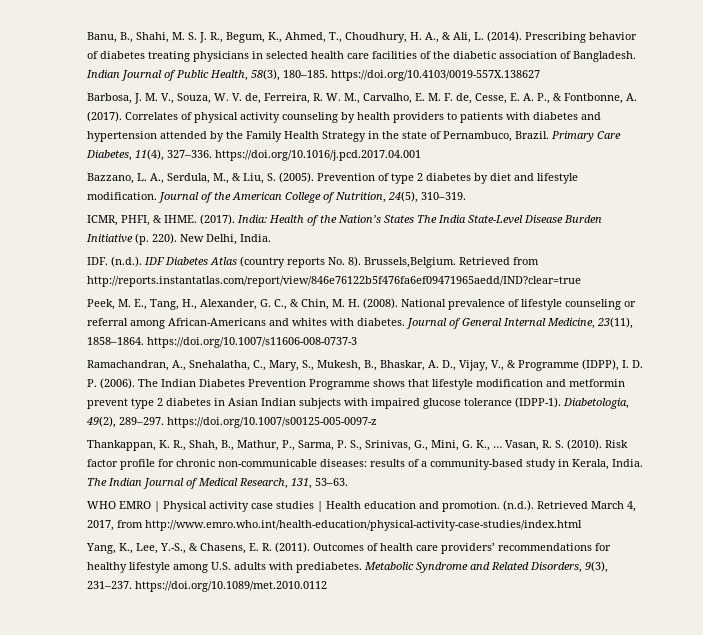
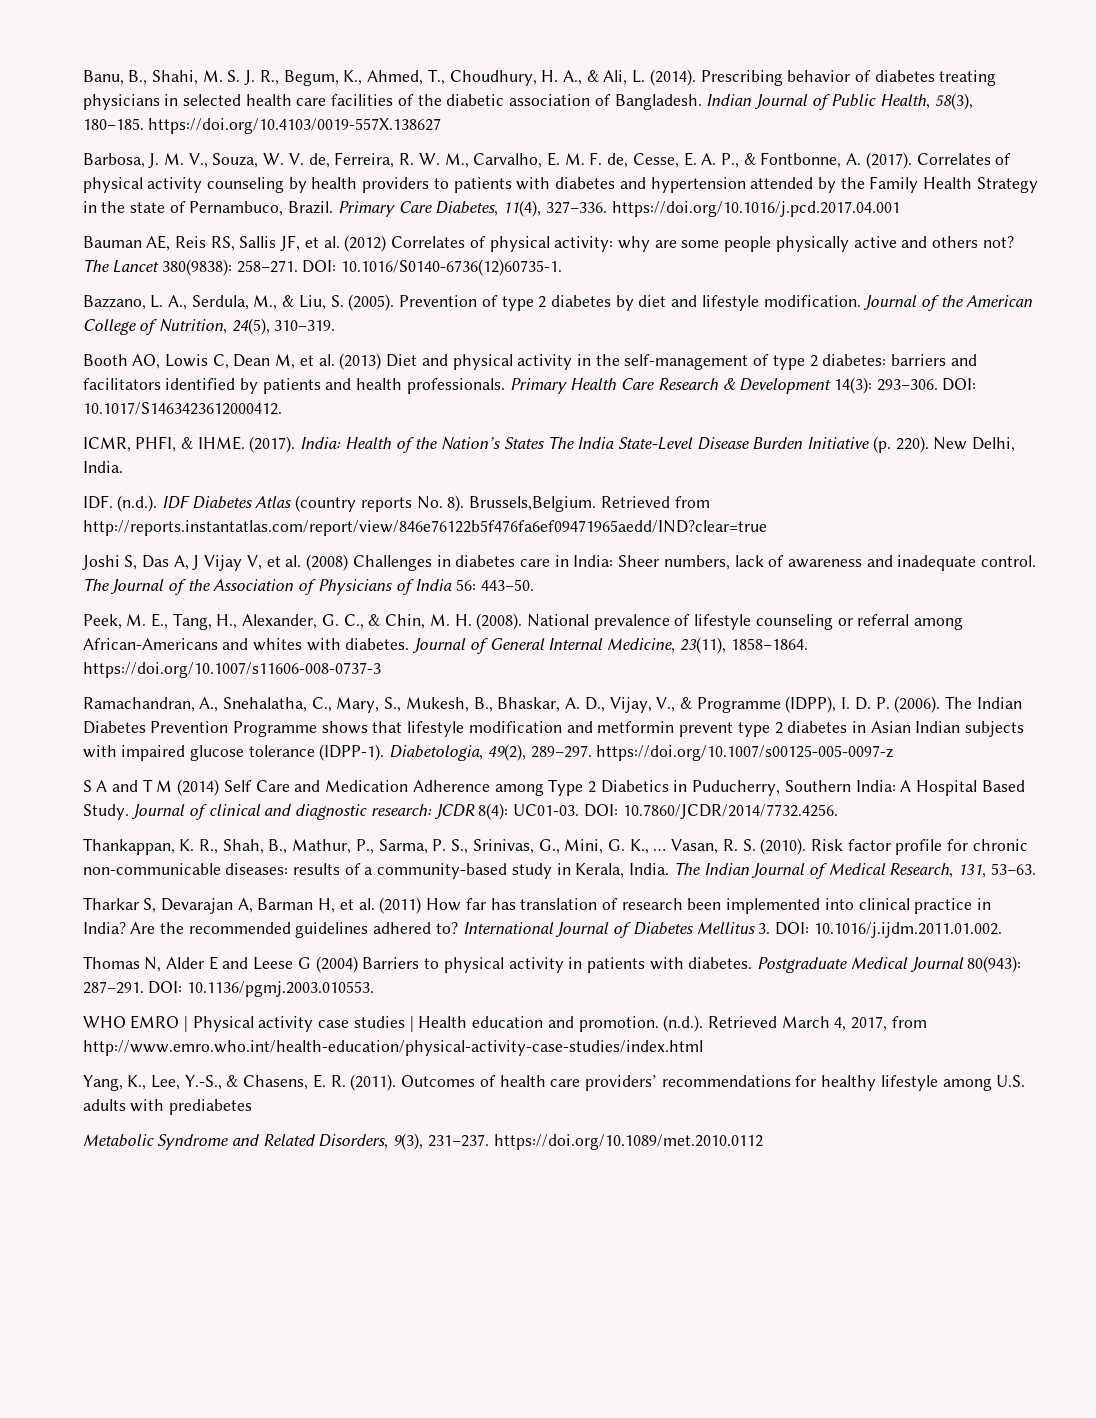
+ Bauman AE, Reis RS, Sallis JF, et al. (2012) Correlates of physical activity: why are some people physically active and others not? The Lancet 380(9838): 258–271. DOI: 10.1016/S0140-6736(12)60735-1.
+ Booth AO, Lowis C, Dean M, et al. (2013) Diet and physical activity in the self-management of type 2 diabetes: barriers and facilitators identified by patients and health professionals. Primary Health Care Research & Development 14(3): 293–306. DOI: 10.1017/S1463423612000412.
+ Joshi S, Das A, J Vijay V, et al. (2008) Challenges in diabetes care in India: Sheer numbers, lack of awareness and inadequate control. The Journal of the Association of Physicians of India 56: 443–50.
+ S A and T M (2014) Self Care and Medication Adherence among Type 2 Diabetics in Puducherry, Southern India: A Hospital Based Study. Journal of clinical and diagnostic research: JCDR 8(4): UC01-03. DOI: 10.7860/JCDR/2014/7732.4256.
+ Tharkar S, Devarajan A, Barman H, et al. (2011) How far has translation of research been implemented into clinical practice in India? Are the recommended guidelines adhered to? International Journal of Diabetes Mellitus 3. DOI: 10.1016/j.ijdm.2011.01.002.
+ Thomas N, Alder E and Leese G (2004) Barriers to physical activity in patients with diabetes. Postgraduate Medical Journal 80(943): 287–291. DOI: 10.1136/pgmj.2003.010553.
- Outcomes of health care providers’ recommendations for healthy lifestyle among U.S. adults with prediabetes. Metabolic Syndrome and Related Disorders, 9(3), 231–237. https://doi.org/10.1089/met.2010.0112
+ Outcomes of health care providers’ recommendations for healthy lifestyle among U.S. adults with prediabetes
+ Metabolic Syndrome and Related Disorders, 9(3), 231–237. https://doi.org/10.1089/met.2010.0112

